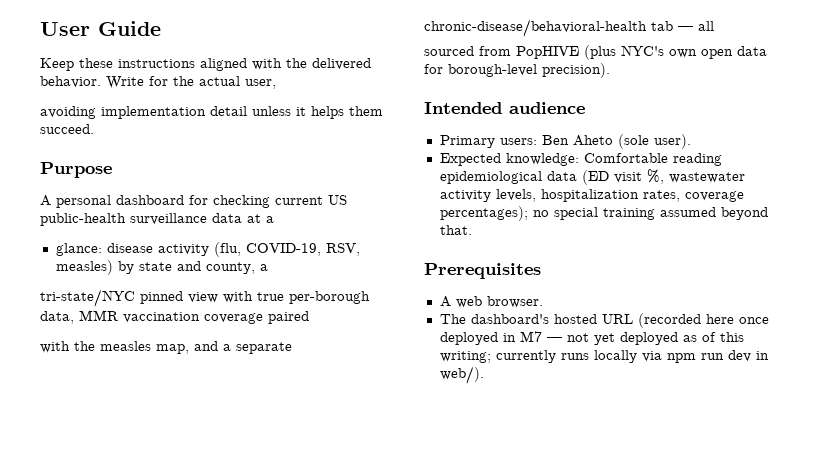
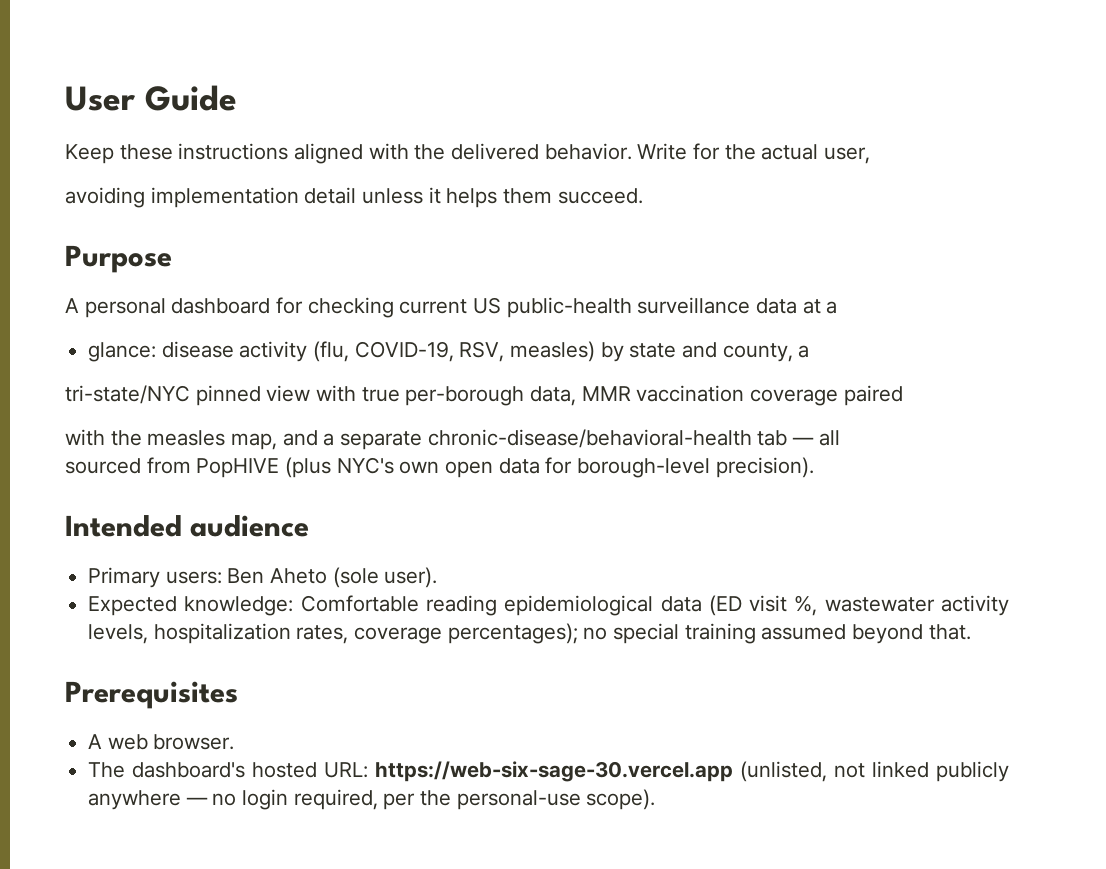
- The dashboard's hosted URL (recorded here once deployed in M7 — not yet deployed as of this writing; currently runs locally via npm run dev in web/).
+ The dashboard's hosted URL: https://web-six-sage-30.vercel.app (unlisted, not linked publicly anywhere — no login required, per the personal-use scope).

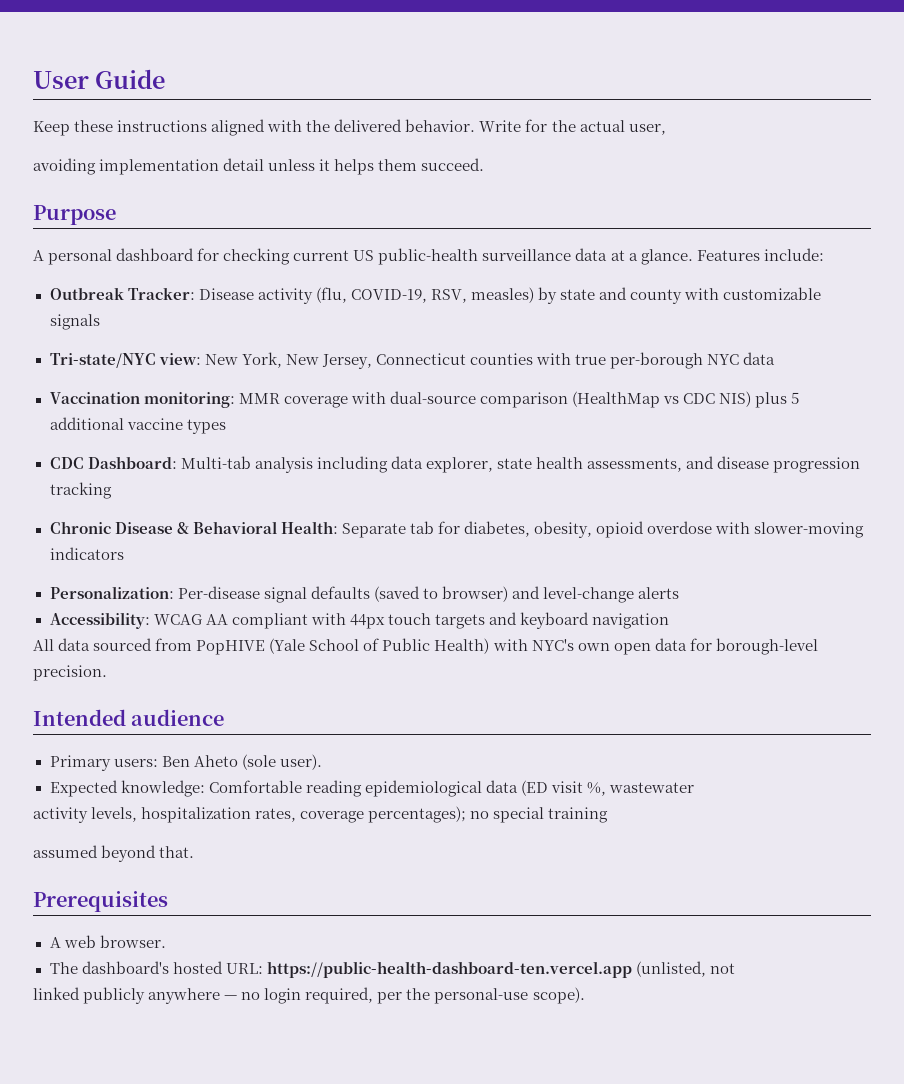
- A personal dashboard for checking current US public-health surveillance data at a
- glance: disease activity (flu, COVID-19, RSV, measles) by state and county, a
- tri-state/NYC pinned view with true per-borough data, MMR vaccination coverage paired
- with the measles map, and a separate chronic-disease/behavioral-health tab — all
- sourced from PopHIVE (plus NYC's own open data for borough-level precision).
+ A personal dashboard for checking current US public-health surveillance data at a glance. Features include:
+ Outbreak Tracker: Disease activity (flu, COVID-19, RSV, measles) by state and county with customizable signals
+ Tri-state/NYC view: New York, New Jersey, Connecticut counties with true per-borough NYC data
+ Vaccination monitoring: MMR coverage with dual-source comparison (HealthMap vs CDC NIS) plus 5 additional vaccine types
+ CDC Dashboard: Multi-tab analysis including data explorer, state health assessments, and disease progression tracking
+ Chronic Disease & Behavioral Health: Separate tab for diabetes, obesity, opioid overdose with slower-moving indicators
+ Personalization: Per-disease signal defaults (saved to browser) and level-change alerts
+ Accessibility: WCAG AA compliant with 44px touch targets and keyboard navigation
+ All data sourced from PopHIVE (Yale School of Public Health) with NYC's own open data for borough-level precision.
- Expected knowledge: Comfortable reading epidemiological data (ED visit %, wastewater activity levels, hospitalization rates, coverage percentages); no special training assumed beyond that.
+ Expected knowledge: Comfortable reading epidemiological data (ED visit %, wastewater
+ activity levels, hospitalization rates, coverage percentages); no special training
+ assumed beyond that.
- The dashboard's hosted URL: https://web-six-sage-30.vercel.app (unlisted, not linked publicly anywhere — no login required, per the personal-use scope).
+ The dashboard's hosted URL: https://public-health-dashboard-ten.vercel.app (unlisted, not
+ linked publicly anywhere — no login required, per the personal-use scope).

